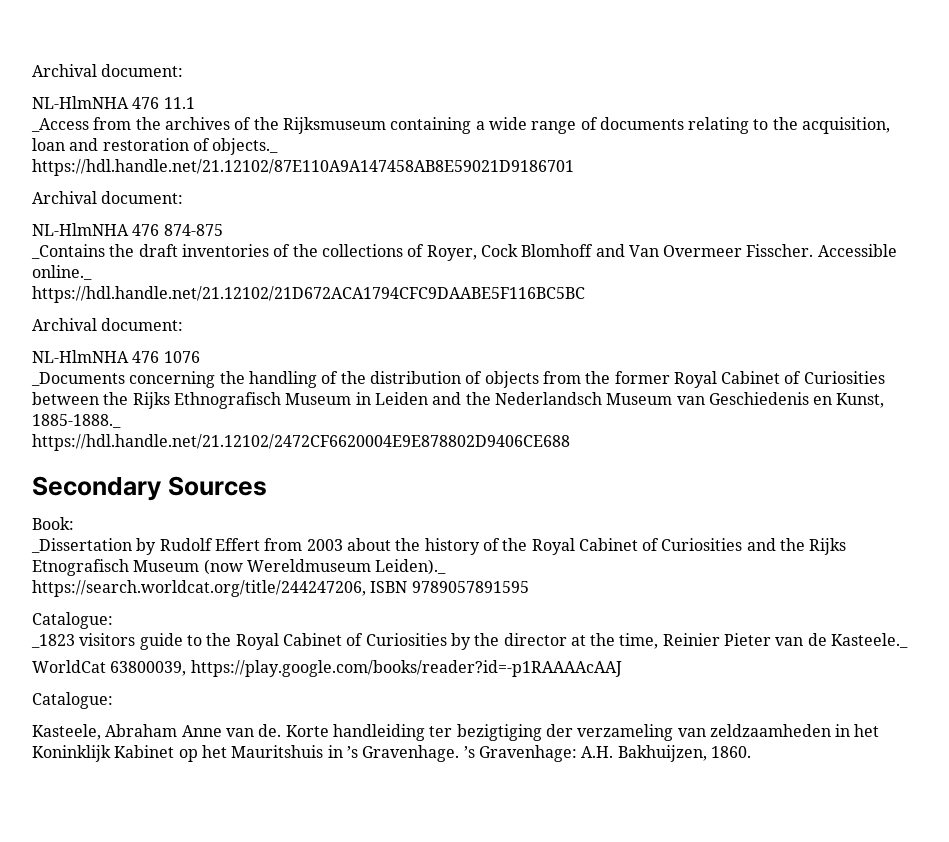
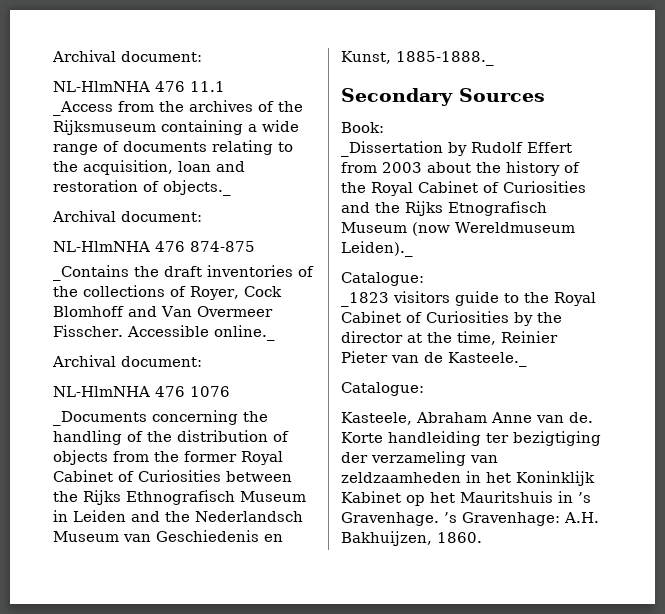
- https://hdl.handle.net/21.12102/87E110A9A147458AB8E59021D9186701
- https://hdl.handle.net/21.12102/21D672ACA1794CFC9DAABE5F116BC5BC
- https://hdl.handle.net/21.12102/2472CF6620004E9E878802D9406CE688
- https://search.worldcat.org/title/244247206, ISBN 9789057891595
- WorldCat 63800039, https://play.google.com/books/reader?id=-p1RAAAAcAAJ

